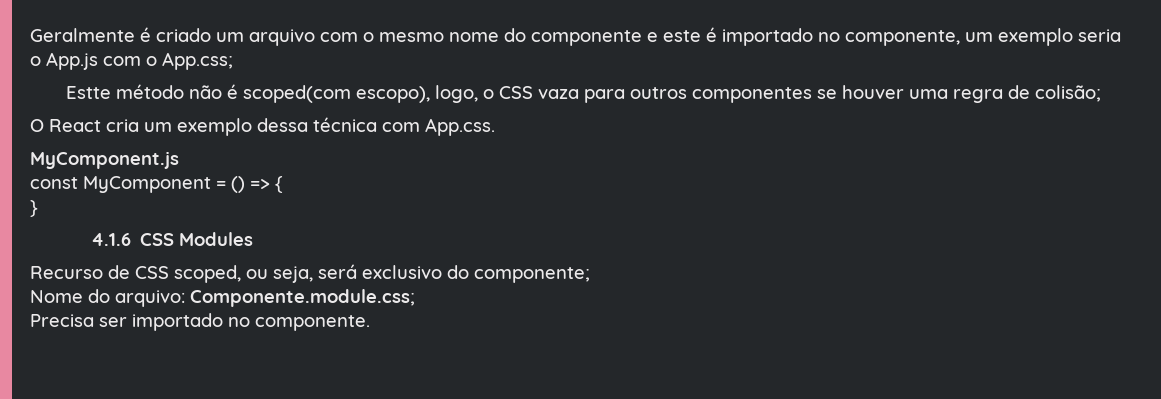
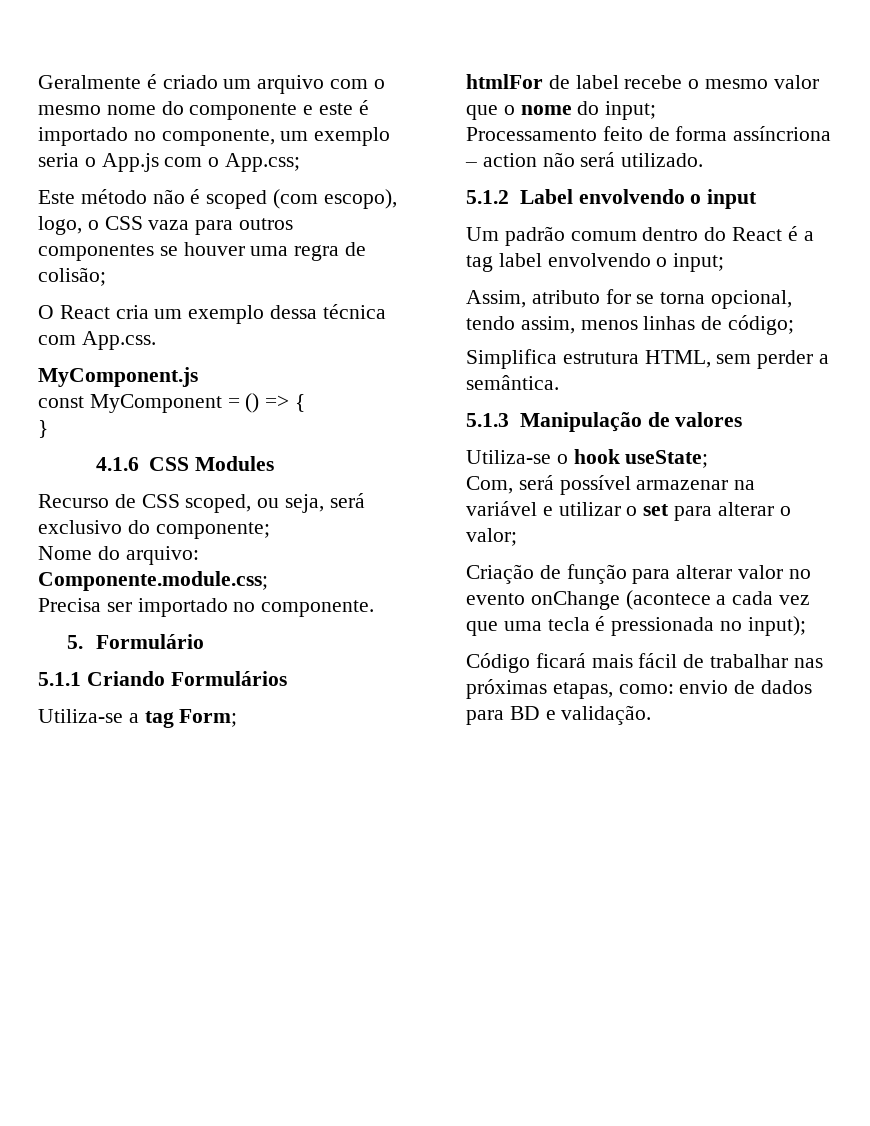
- Estte método não é scoped(com escopo), logo, o CSS vaza para outros componentes se houver uma regra de colisão;
+ Este método não é scoped (com escopo), logo, o CSS vaza para outros componentes se houver uma regra de colisão;
+ 5. Formulário
+ 5.1.1 Criando Formulários
+ Utiliza-se a tag Form;
+ htmlFor de label recebe o mesmo valor que o nome do input;
+ Processamento feito de forma assíncriona – action não será utilizado.
+ 5.1.2 Label envolvendo o input
+ Um padrão comum dentro do React é a tag label envolvendo o input;
+ Assim, atributo for se torna opcional, tendo assim, menos linhas de código;
+ Simplifica estrutura HTML, sem perder a semântica.
+ 5.1.3 Manipulação de valores
+ Utiliza-se o hook useState;
+ Com, será possível armazenar na variável e utilizar o set para alterar o valor;
+ Criação de função para alterar valor no evento onChange (acontece a cada vez que uma tecla é pressionada no input);
+ Código ficará mais fácil de trabalhar nas próximas etapas, como: envio de dados para BD e validação.

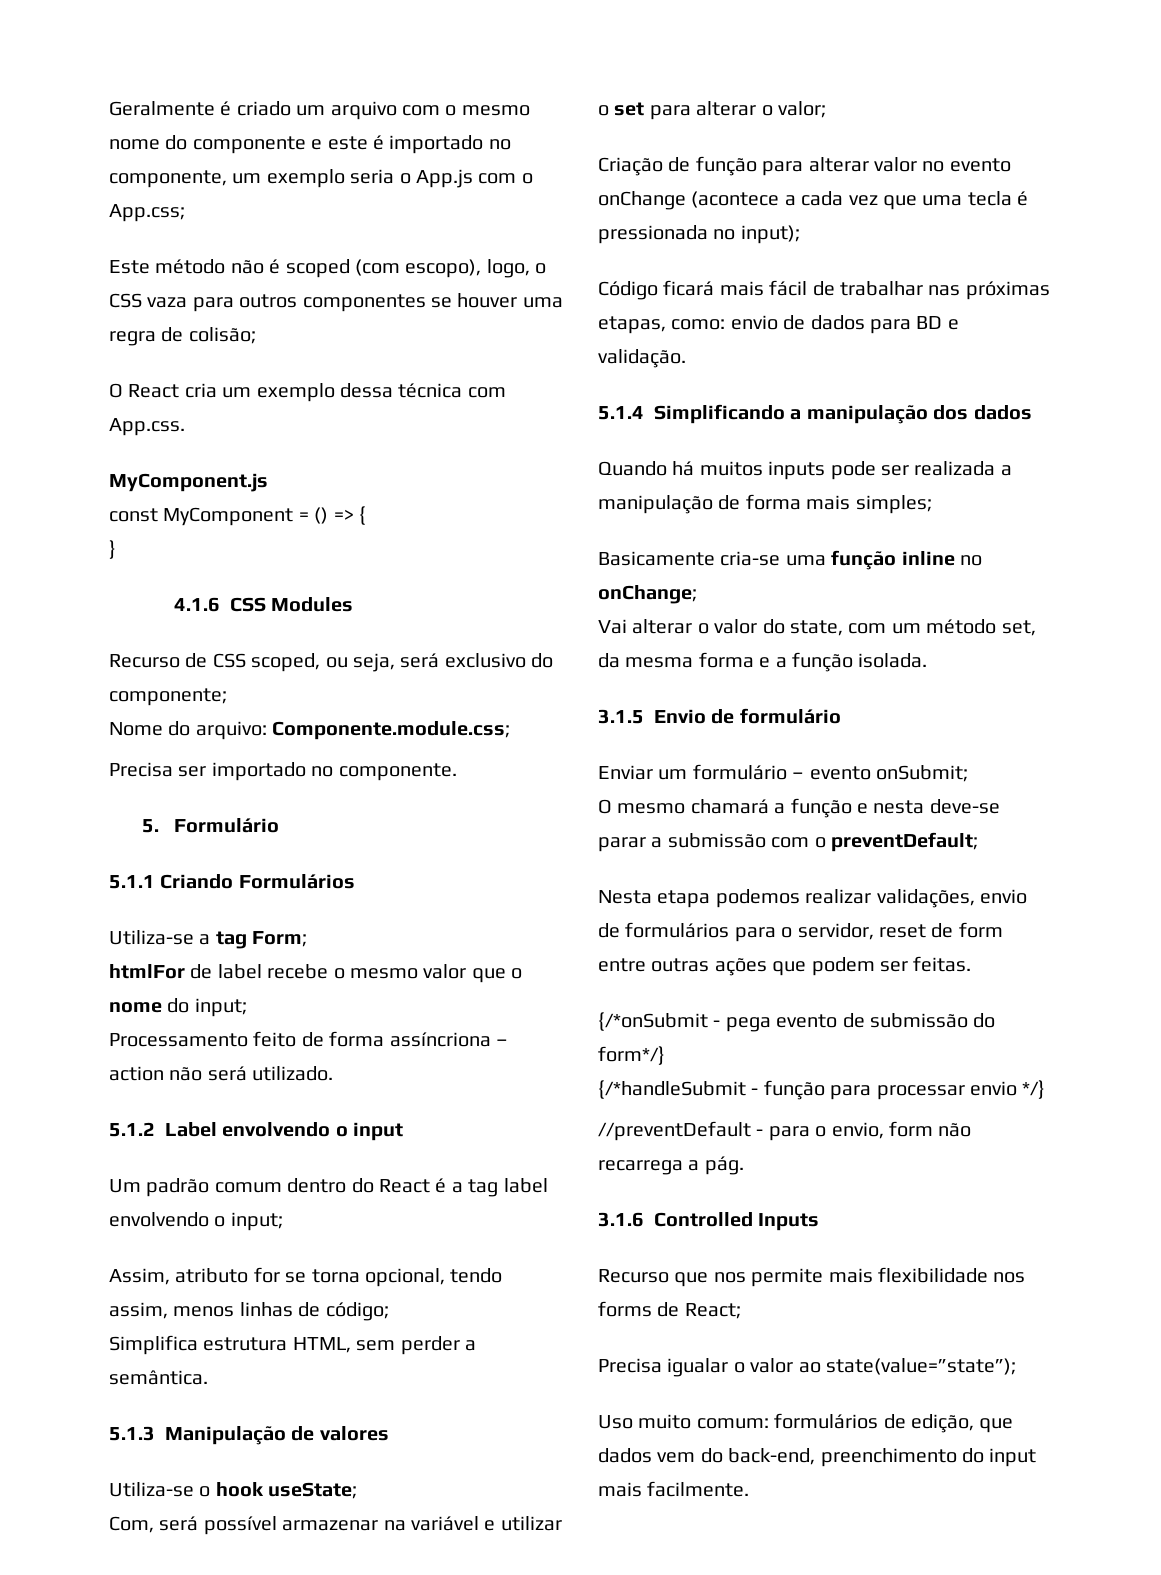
+ 5.1.4 Simplificando a manipulação dos dados
+ Quando há muitos inputs pode ser realizada a manipulação de forma mais simples;
+ Basicamente cria-se uma função inline no onChange;
+ Vai alterar o valor do state, com um método set, da mesma forma e a função isolada.
+ 3.1.5 Envio de formulário
+ Enviar um formulário – evento onSubmit;
+ O mesmo chamará a função e nesta deve-se parar a submissão com o preventDefault;
+ Nesta etapa podemos realizar validações, envio de formulários para o servidor, reset de form entre outras ações que podem ser feitas.
+ {/*onSubmit - pega evento de submissão do form*/}
+ {/*handleSubmit - função para processar envio */}
+ //preventDefault - para o envio, form não recarrega a pág.
+ 3.1.6 Controlled Inputs
+ Recurso que nos permite mais flexibilidade nos forms de React;
+ Precisa igualar o valor ao state(value=”state”);
+ Uso muito comum: formulários de edição, que dados vem do back-end, preenchimento do input mais facilmente.

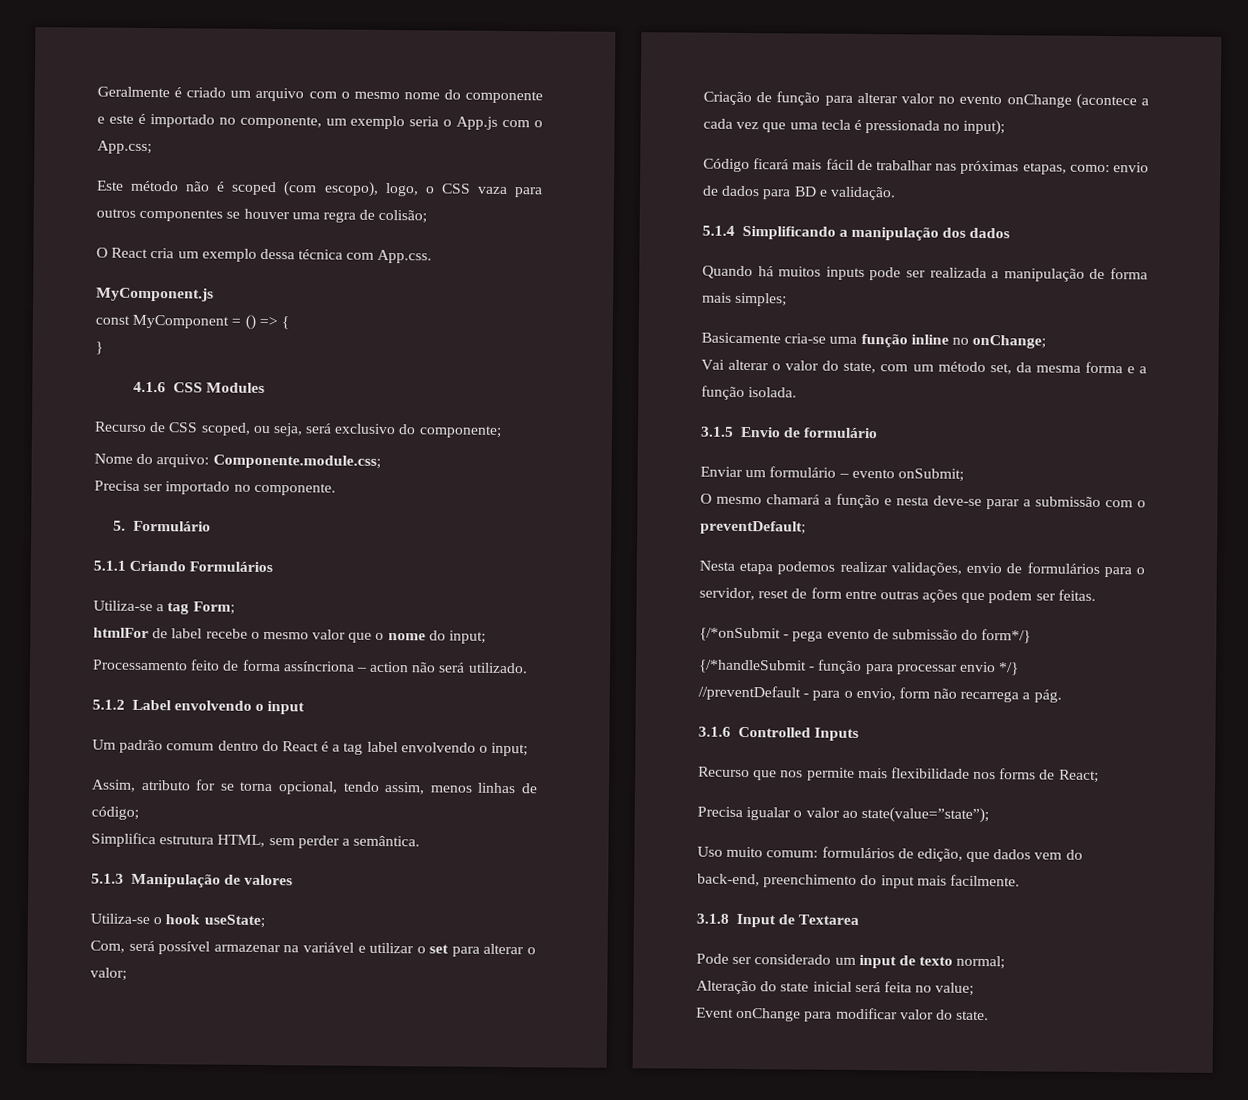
+ 3.1.8 Input de Textarea
+ Pode ser considerado um input de texto normal;
+ Alteração do state inicial será feita no value;
+ Event onChange para modificar valor do state.

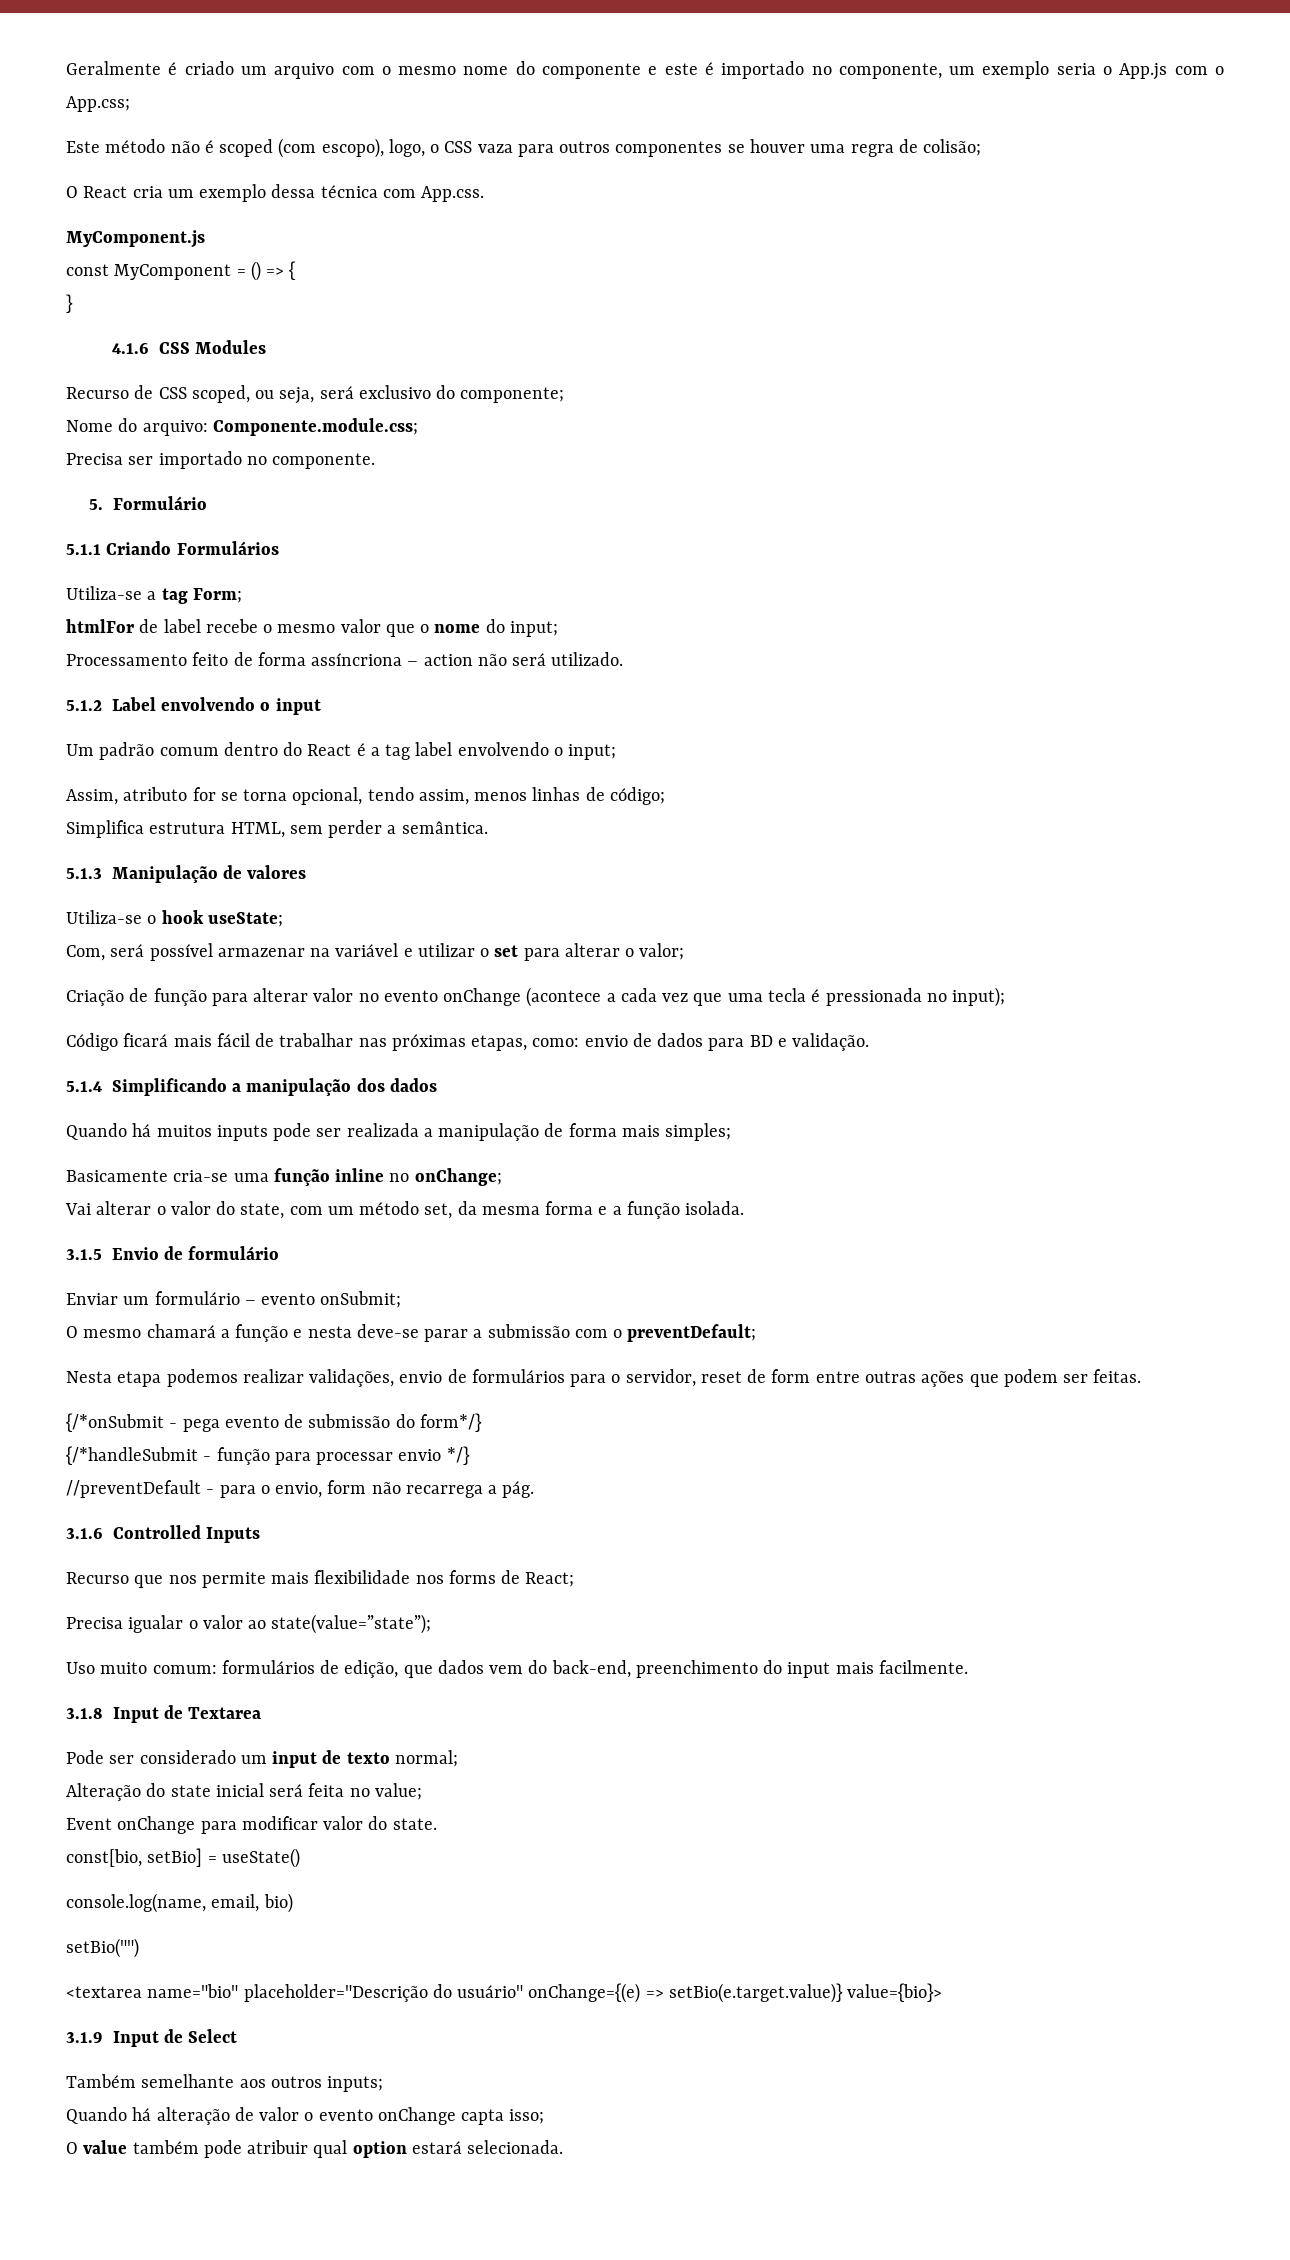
+ const[bio, setBio] = useState()
+ console.log(name, email, bio)
+ setBio("")
+ <textarea name="bio" placeholder="Descrição do usuário" onChange={(e) => setBio(e.target.value)} value={bio}>
+ 3.1.9 Input de Select
+ Também semelhante aos outros inputs;
+ Quando há alteração de valor o evento onChange capta isso;
+ O value também pode atribuir qual option estará selecionada.

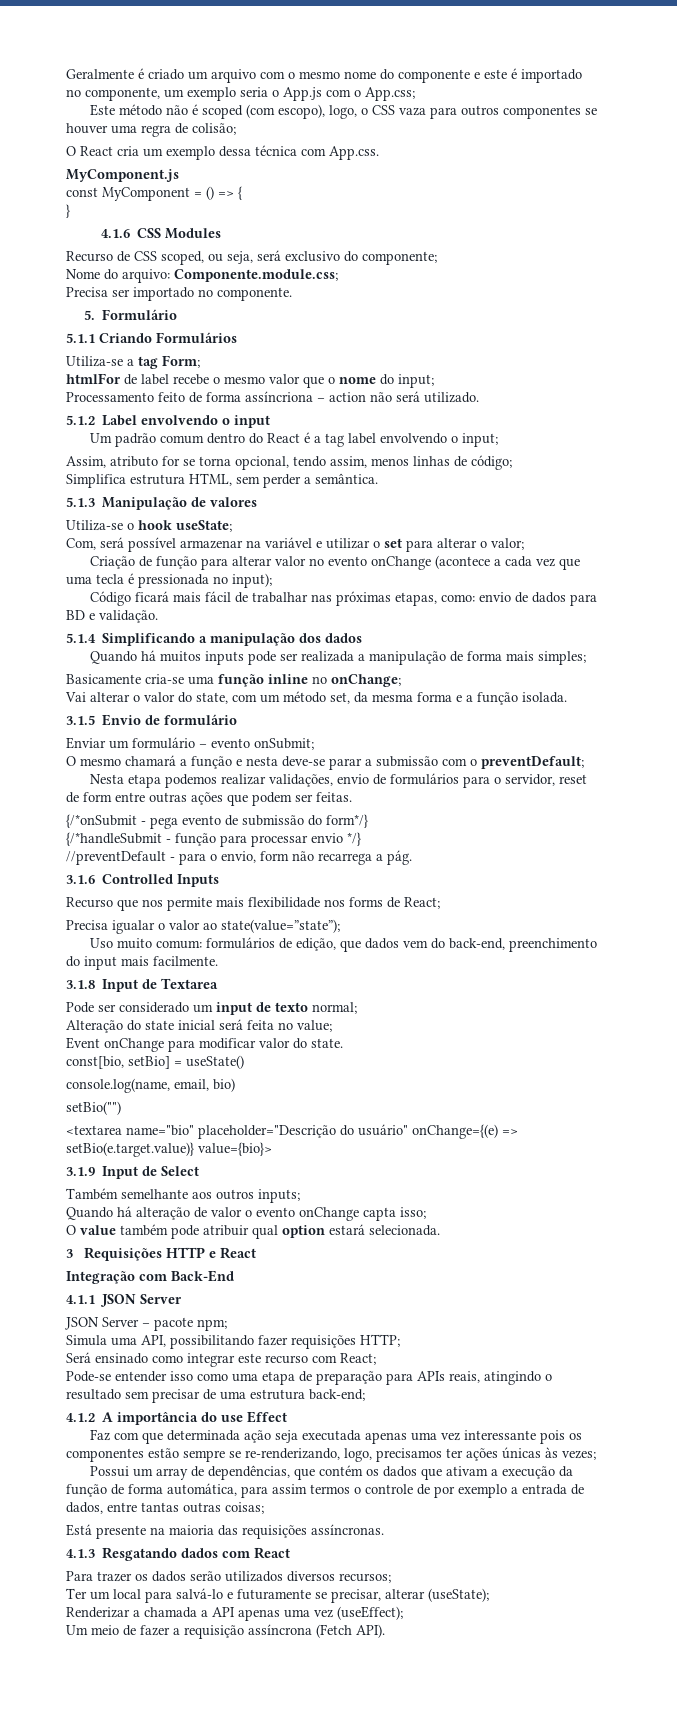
+ 3 Requisições HTTP e React
+ Integração com Back-End
+ 4.1.1 JSON Server
+ JSON Server – pacote npm;
+ Simula uma API, possibilitando fazer requisições HTTP;
+ Será ensinado como integrar este recurso com React;
+ Pode-se entender isso como uma etapa de preparação para APIs reais, atingindo o resultado sem precisar de uma estrutura back-end;
+ 4.1.2 A importância do use Effect
+ Faz com que determinada ação seja executada apenas uma vez interessante pois os componentes estão sempre se re-renderizando, logo, precisamos ter ações únicas às vezes;
+ Possui um array de dependências, que contém os dados que ativam a execução da função de forma automática, para assim termos o controle de por exemplo a entrada de dados, entre tantas outras coisas;
+ Está presente na maioria das requisições assíncronas.
+ 4.1.3 Resgatando dados com React
+ Para trazer os dados serão utilizados diversos recursos;
+ Ter um local para salvá-lo e futuramente se precisar, alterar (useState);
+ Renderizar a chamada a API apenas uma vez (useEffect);
+ Um meio de fazer a requisição assíncrona (Fetch API).

